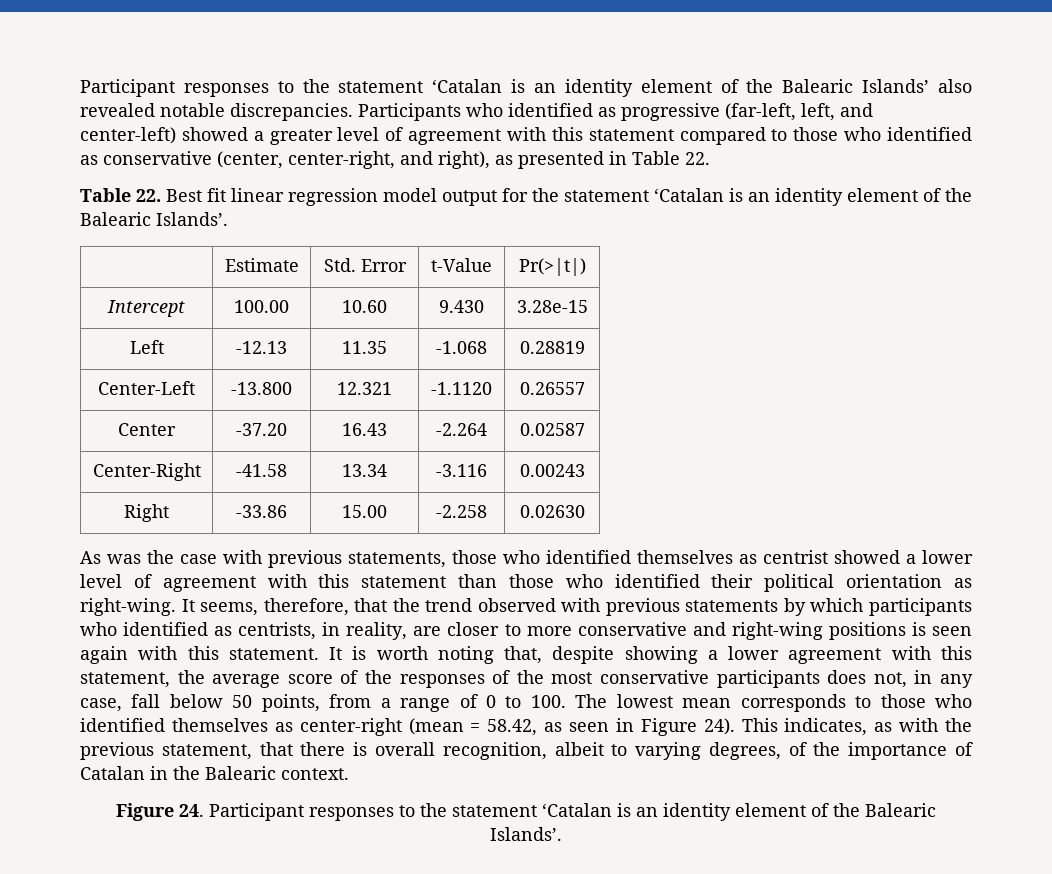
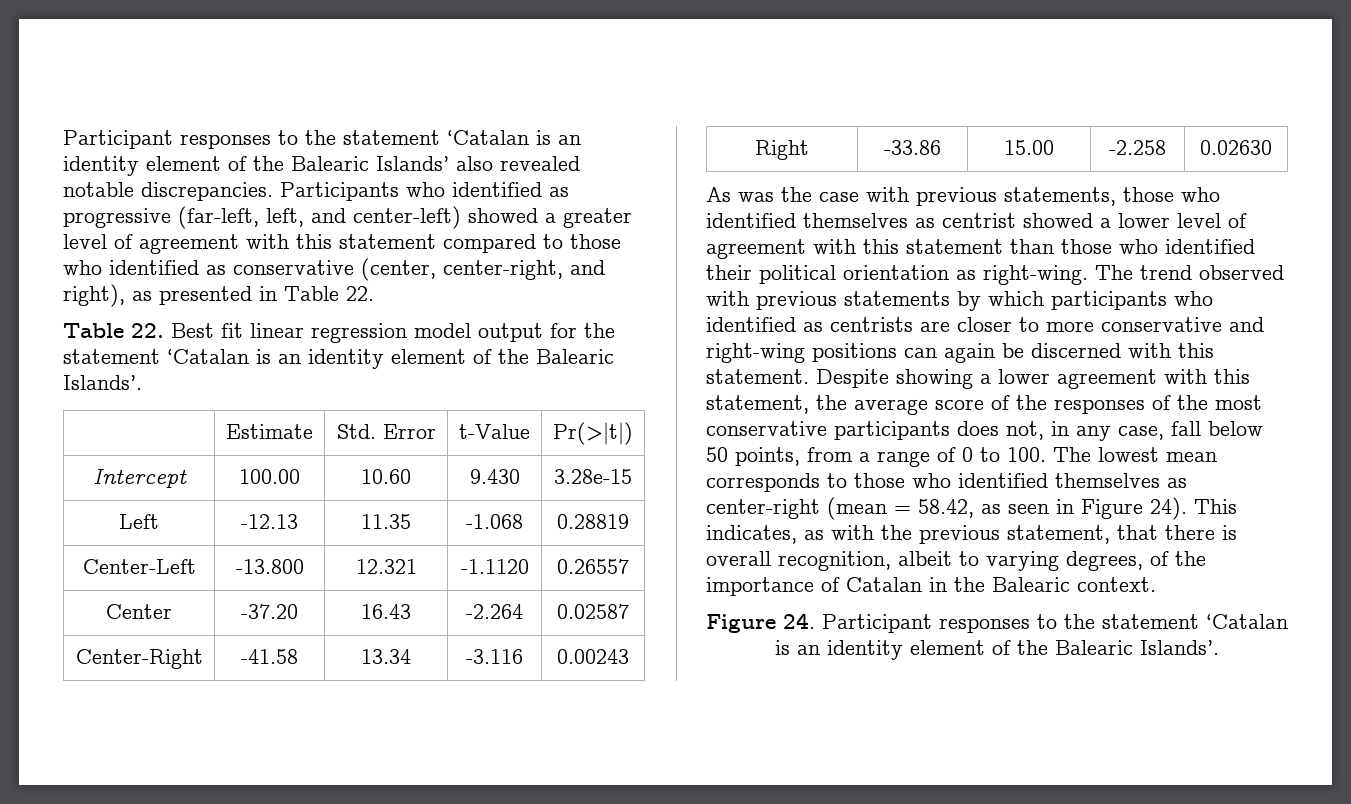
- It seems, therefore, that the trend observed with previous statements by which participants who identified as centrists, in reality, are closer to more conservative and right-wing positions is seen again with this statement. It is worth noting that, despite showing a lower agreement with this statement, the average score of the responses of the most conservative participants does not, in any case, fall below 50 points, from a range of 0 to 100. The lowest mean corresponds to those who identified themselves as center-right (mean = 58.42, as seen in Figure 24).
+ The trend observed with previous statements by which participants who identified as centrists are closer to more conservative and right-wing positions can again be discerned with this statement. Despite showing a lower agreement with this statement, the average score of the responses of the most conservative participants does not, in any case, fall below 50 points, from a range of 0 to 100. The lowest mean corresponds to those who identified themselves as center-right (mean = 58.42, as seen in Figure 24).

